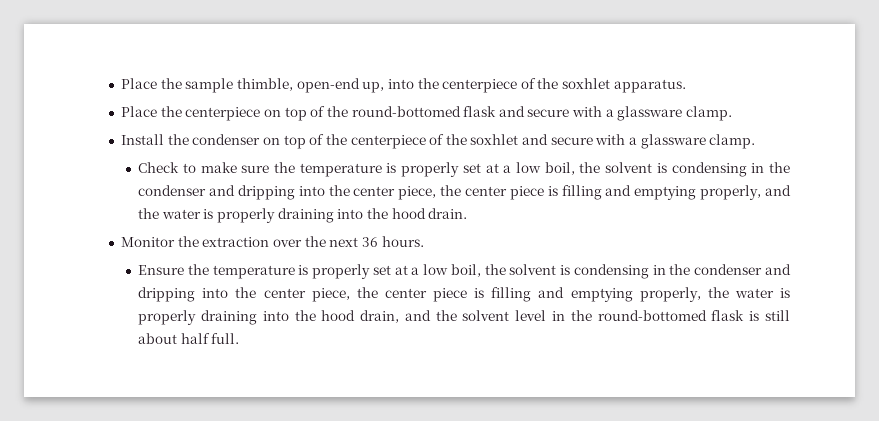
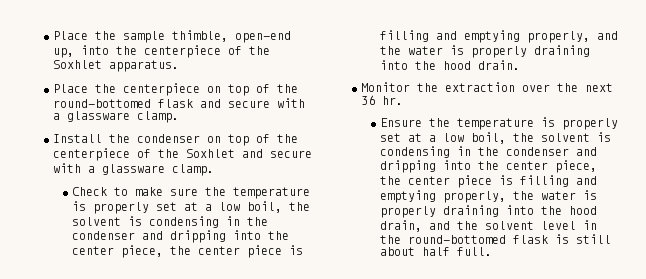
- Place the sample thimble, open-end up, into the centerpiece of the soxhlet apparatus.
+ Place the sample thimble, open-end up, into the centerpiece of the Soxhlet apparatus.
- Install the condenser on top of the centerpiece of the soxhlet and secure with a glassware clamp.
+ Install the condenser on top of the centerpiece of the Soxhlet and secure with a glassware clamp.
- Monitor the extraction over the next 36 hours.
+ Monitor the extraction over the next 36 hr.

